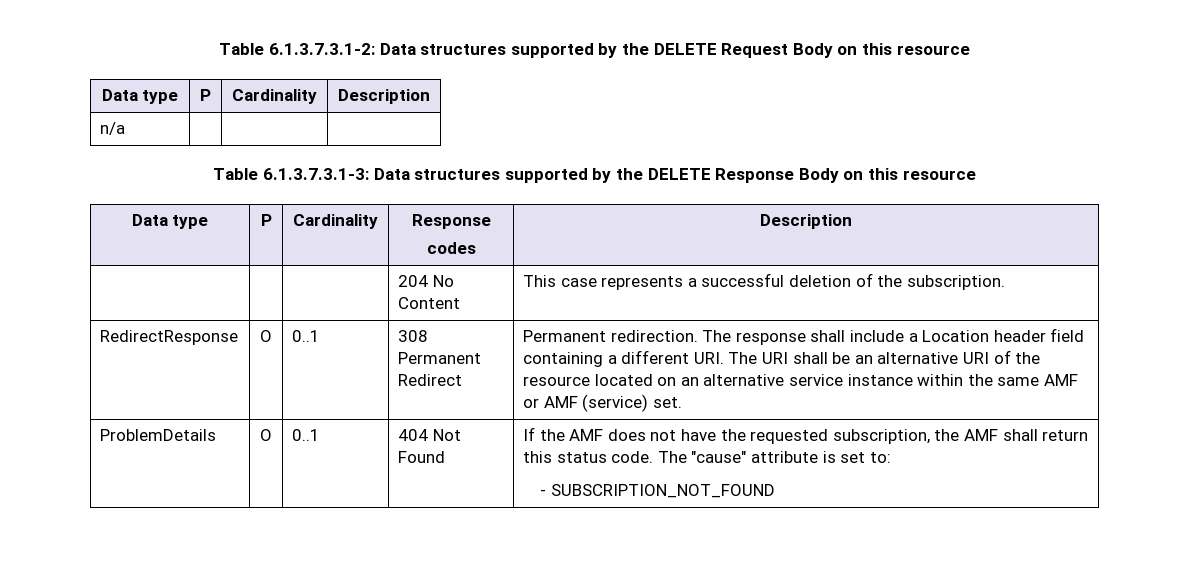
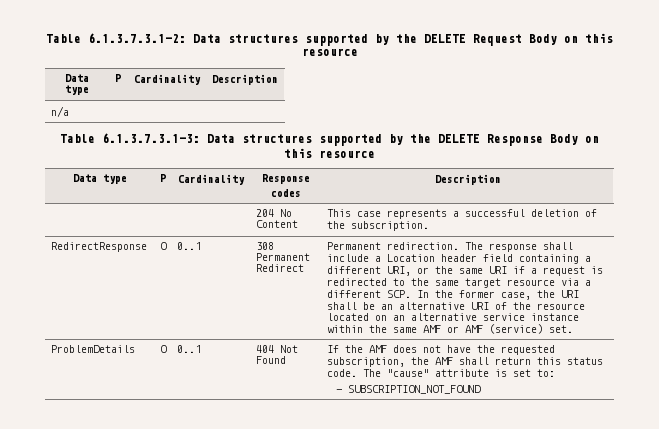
- The response shall include a Location header field containing a different URI. The URI shall be an alternative URI of the resource located on an alternative service instance within the same AMF or AMF (service) set.
+ The response shall include a Location header field containing a different URI, or the same URI if a request is redirected to the same target resource via a different SCP. In the former case, the URI shall be an alternative URI of the resource located on an alternative service instance within the same AMF or AMF (service) set.

